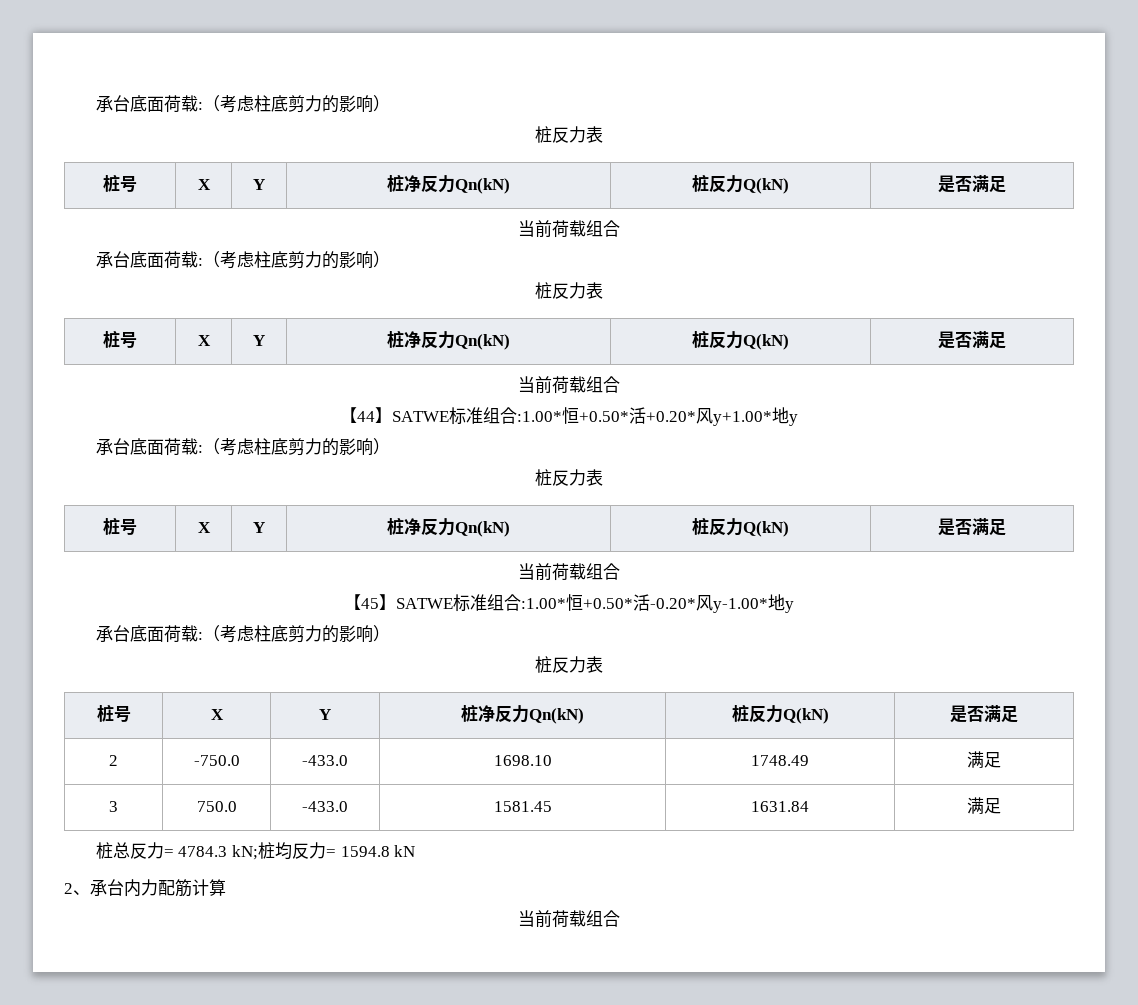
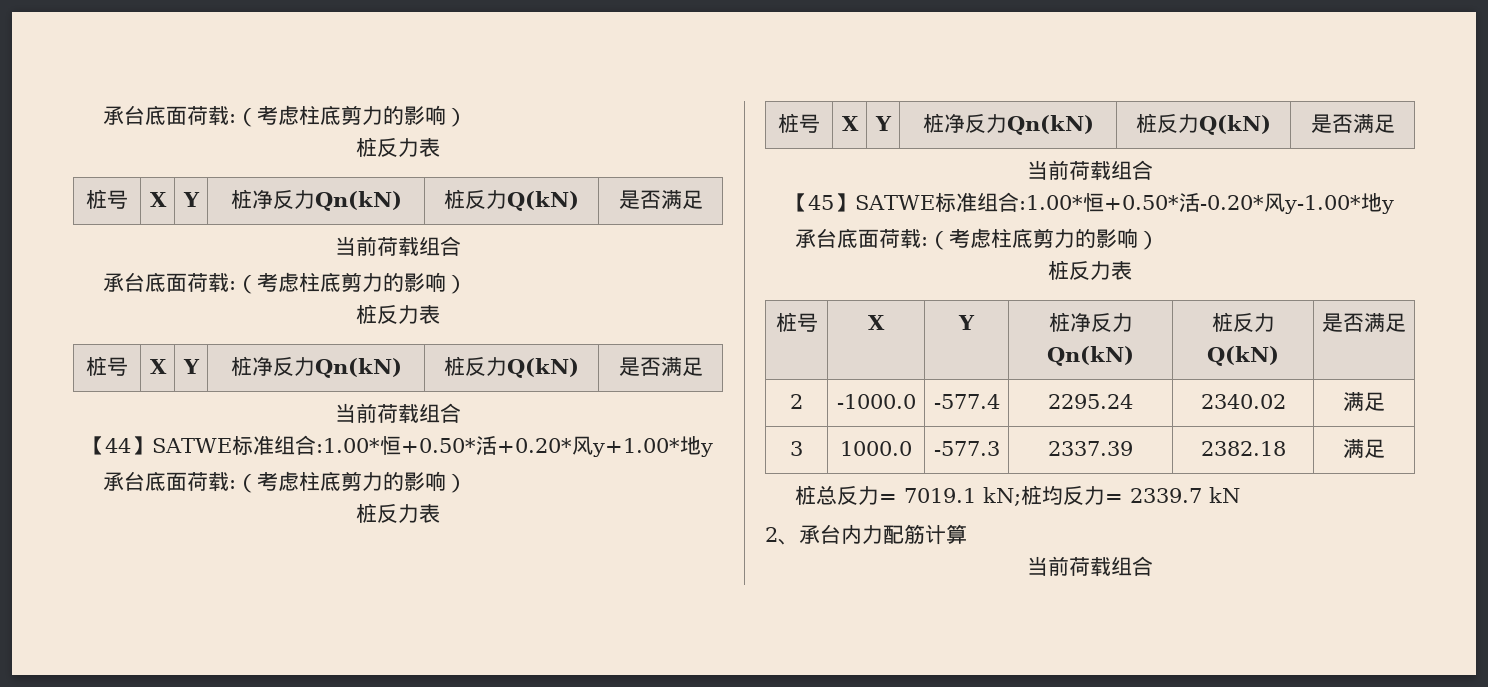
- 2 | -750.0 | -433.0 | 1698.10 | 1748.49 | 满足
- 3 | 750.0 | -433.0 | 1581.45 | 1631.84 | 满足
+ 2 | -1000.0 | -577.4 | 2295.24 | 2340.02 | 满足
+ 3 | 1000.0 | -577.3 | 2337.39 | 2382.18 | 满足
- 桩总反力= 4784.3 kN;桩均反力= 1594.8 kN
+ 桩总反力= 7019.1 kN;桩均反力= 2339.7 kN

